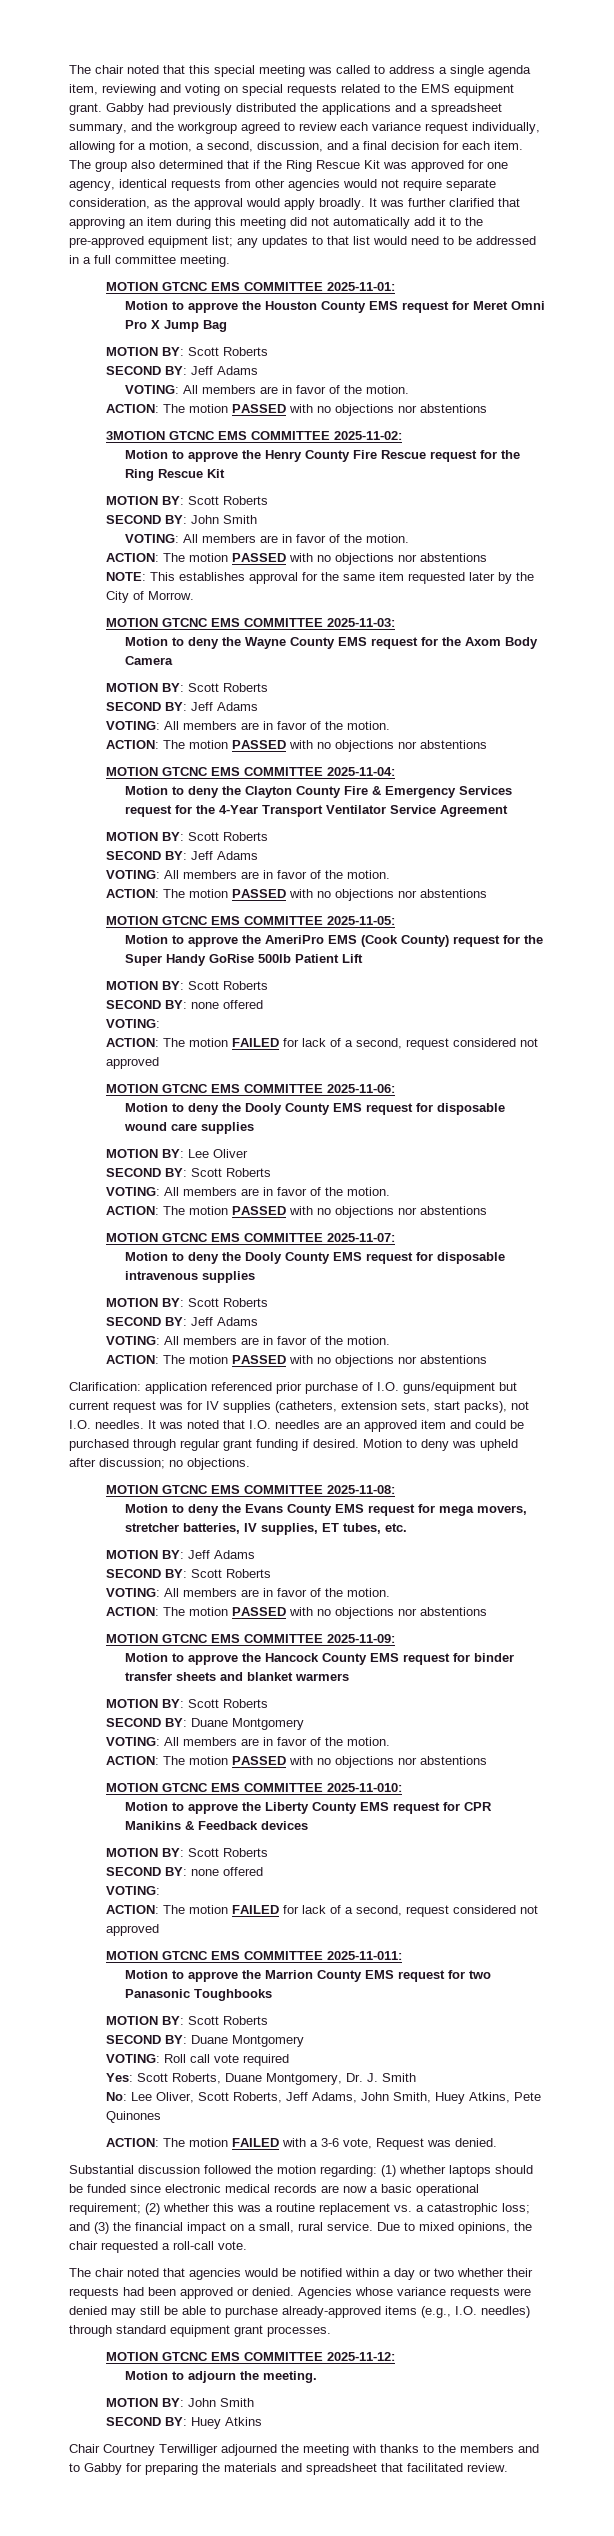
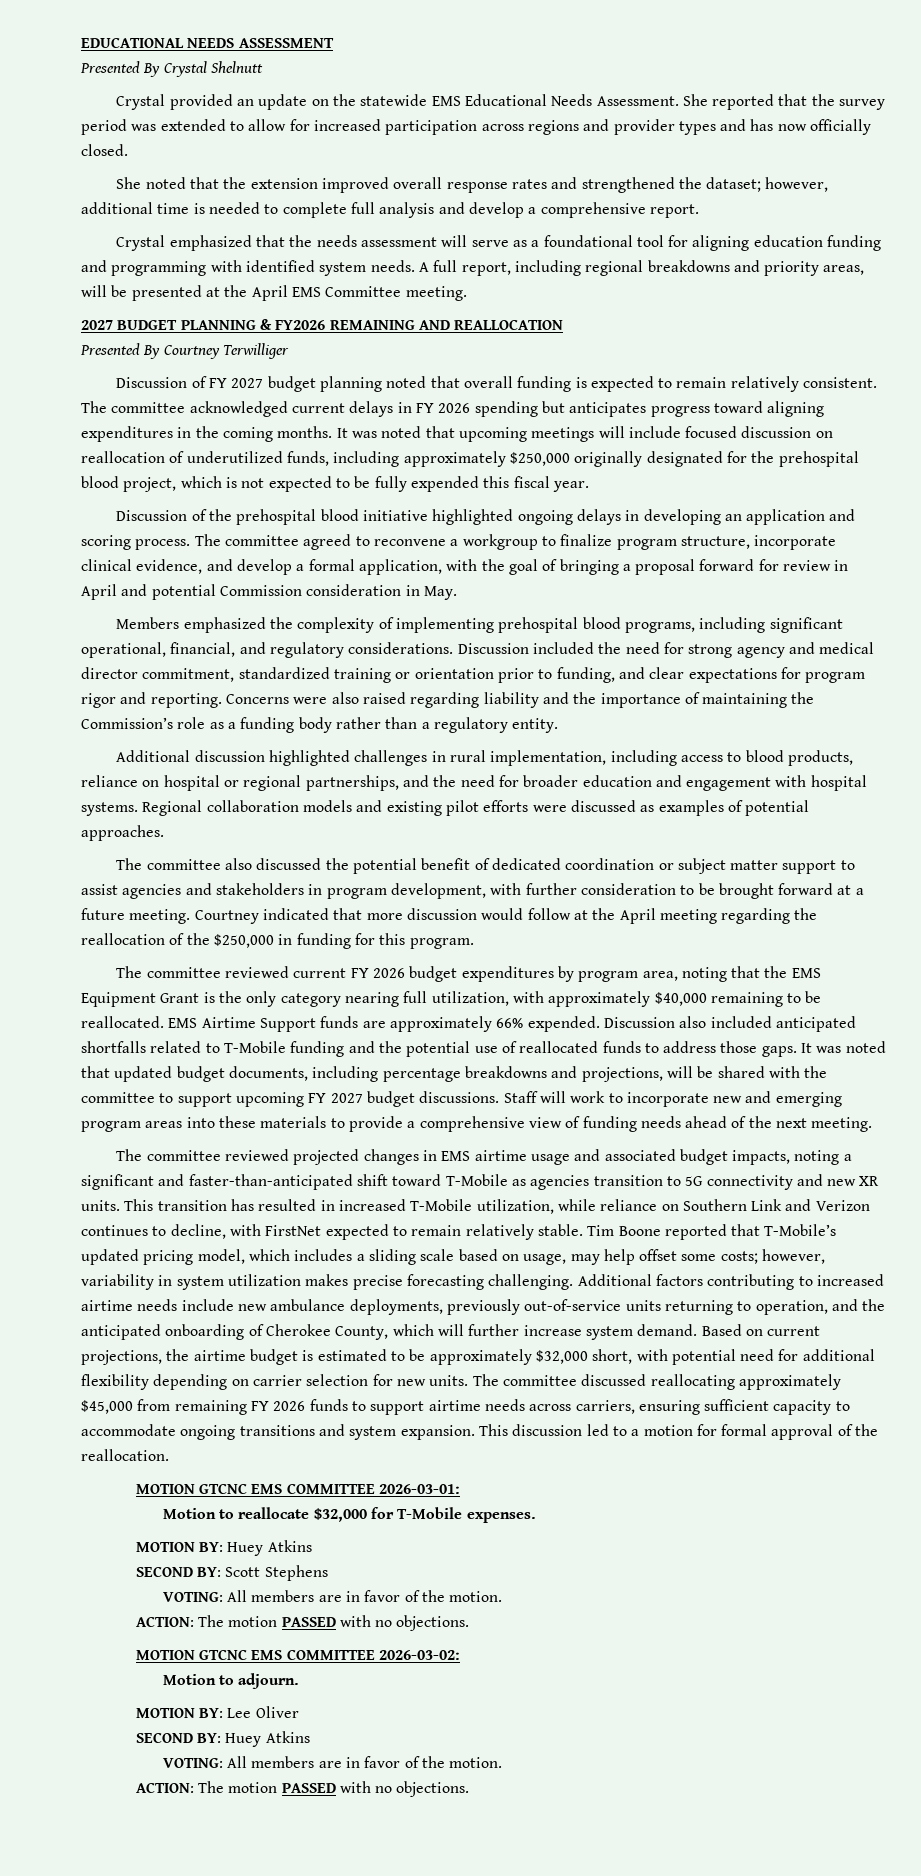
- The chair noted that this special meeting was called to address a single agenda item, reviewing and voting on special requests related to the EMS equipment grant. Gabby had previously distributed the applications and a spreadsheet summary, and the workgroup agreed to review each variance request individually, allowing for a motion, a second, discussion, and a final decision for each item. The group also determined that if the Ring Rescue Kit was approved for one agency, identical requests from other agencies would not require separate consideration, as the approval would apply broadly. It was further clarified that approving an item during this meeting did not automatically add it to the pre-approved equipment list; any updates to that list would need to be addressed in a full committee meeting.
- MOTION GTCNC EMS COMMITTEE 2025-11-01:
- Motion to approve the Houston County EMS request for Meret Omni Pro X Jump Bag
- MOTION BY: Scott Roberts
- SECOND BY: Jeff Adams
+ EDUCATIONAL NEEDS ASSESSMENT
+ Presented By Crystal Shelnutt
+ Crystal provided an update on the statewide EMS Educational Needs Assessment. She reported that the survey period was extended to allow for increased participation across regions and provider types and has now officially closed.
+ She noted that the extension improved overall response rates and strengthened the dataset; however, additional time is needed to complete full analysis and develop a comprehensive report.
+ Crystal emphasized that the needs assessment will serve as a foundational tool for aligning education funding and programming with identified system needs. A full report, including regional breakdowns and priority areas, will be presented at the April EMS Committee meeting.
+ 2027 BUDGET PLANNING & FY2026 REMAINING AND REALLOCATION
+ Presented By Courtney Terwilliger
+ Discussion of FY 2027 budget planning noted that overall funding is expected to remain relatively consistent. The committee acknowledged current delays in FY 2026 spending but anticipates progress toward aligning expenditures in the coming months. It was noted that upcoming meetings will include focused discussion on reallocation of underutilized funds, including approximately $250,000 originally designated for the prehospital blood project, which is not expected to be fully expended this fiscal year.
+ Discussion of the prehospital blood initiative highlighted ongoing delays in developing an application and scoring process. The committee agreed to reconvene a workgroup to finalize program structure, incorporate clinical evidence, and develop a formal application, with the goal of bringing a proposal forward for review in April and potential Commission consideration in May.
+ Members emphasized the complexity of implementing prehospital blood programs, including significant operational, financial, and regulatory considerations. Discussion included the need for strong agency and medical director commitment, standardized training or orientation prior to funding, and clear expectations for program rigor and reporting. Concerns were also raised regarding liability and the importance of maintaining the Commission’s role as a funding body rather than a regulatory entity.
+ Additional discussion highlighted challenges in rural implementation, including access to blood products, reliance on hospital or regional partnerships, and the need for broader education and engagement with hospital systems. Regional collaboration models and existing pilot efforts were discussed as examples of potential approaches.
+ The committee also discussed the potential benefit of dedicated coordination or subject matter support to assist agencies and stakeholders in program development, with further consideration to be brought forward at a future meeting. Courtney indicated that more discussion would follow at the April meeting regarding the reallocation of the $250,000 in funding for this program.
+ The committee reviewed current FY 2026 budget expenditures by program area, noting that the EMS Equipment Grant is the only category nearing full utilization, with approximately $40,000 remaining to be reallocated. EMS Airtime Support funds are approximately 66% expended. Discussion also included anticipated shortfalls related to T-Mobile funding and the potential use of reallocated funds to address those gaps. It was noted that updated budget documents, including percentage breakdowns and projections, will be shared with the committee to support upcoming FY 2027 budget discussions. Staff will work to incorporate new and emerging program areas into these materials to provide a comprehensive view of funding needs ahead of the next meeting.
+ The committee reviewed projected changes in EMS airtime usage and associated budget impacts, noting a significant and faster-than-anticipated shift toward T-Mobile as agencies transition to 5G connectivity and new XR units. This transition has resulted in increased T-Mobile utilization, while reliance on Southern Link and Verizon continues to decline, with FirstNet expected to remain relatively stable. Tim Boone reported that T-Mobile’s updated pricing model, which includes a sliding scale based on usage, may help offset some costs; however, variability in system utilization makes precise forecasting challenging. Additional factors contributing to increased airtime needs include new ambulance deployments, previously out-of-service units returning to operation, and the anticipated onboarding of Cherokee County, which will further increase system demand. Based on current projections, the airtime budget is estimated to be approximately $32,000 short, with potential need for additional flexibility depending on carrier selection for new units. The committee discussed reallocating approximately $45,000 from remaining FY 2026 funds to support airtime needs across carriers, ensuring sufficient capacity to accommodate ongoing transitions and system expansion. This discussion led to a motion for formal approval of the reallocation.
+ MOTION GTCNC EMS COMMITTEE 2026-03-01:
+ Motion to reallocate $32,000 for T-Mobile expenses.
+ MOTION BY: Huey Atkins
+ SECOND BY: Scott Stephens
  VOTING: All members are in favor of the motion.
- ACTION: The motion PASSED with no objections nor abstentions
- 3MOTION GTCNC EMS COMMITTEE 2025-11-02:
- Motion to approve the Henry County Fire Rescue request for the Ring Rescue Kit
- MOTION BY: Scott Roberts
- SECOND BY: John Smith
+ ACTION: The motion PASSED with no objections.
+ MOTION GTCNC EMS COMMITTEE 2026-03-02:
+ Motion to adjourn.
+ MOTION BY: Lee Oliver
+ SECOND BY: Huey Atkins
  VOTING: All members are in favor of the motion.
- ACTION: The motion PASSED with no objections nor abstentions
- NOTE: This establishes approval for the same item requested later by the City of Morrow.
- MOTION GTCNC EMS COMMITTEE 2025-11-03:
- Motion to deny the Wayne County EMS request for the Axom Body Camera
- MOTION BY: Scott Roberts
- SECOND BY: Jeff Adams
- VOTING: All members are in favor of the motion.
- ACTION: The motion PASSED with no objections nor abstentions
- MOTION GTCNC EMS COMMITTEE 2025-11-04:
- Motion to deny the Clayton County Fire & Emergency Services request for the 4-Year Transport Ventilator Service Agreement
- MOTION BY: Scott Roberts
- SECOND BY: Jeff Adams
- VOTING: All members are in favor of the motion.
- ACTION: The motion PASSED with no objections nor abstentions
- MOTION GTCNC EMS COMMITTEE 2025-11-05:
- Motion to approve the AmeriPro EMS (Cook County) request for the Super Handy GoRise 500lb Patient Lift
- MOTION BY: Scott Roberts
- SECOND BY: none offered
- VOTING:
- ACTION: The motion FAILED for lack of a second, request considered not approved
- MOTION GTCNC EMS COMMITTEE 2025-11-06:
- Motion to deny the Dooly County EMS request for disposable wound care supplies
- MOTION BY: Lee Oliver
- SECOND BY: Scott Roberts
- VOTING: All members are in favor of the motion.
- ACTION: The motion PASSED with no objections nor abstentions
- MOTION GTCNC EMS COMMITTEE 2025-11-07:
- Motion to deny the Dooly County EMS request for disposable intravenous supplies
- MOTION BY: Scott Roberts
- SECOND BY: Jeff Adams
- VOTING: All members are in favor of the motion.
- ACTION: The motion PASSED with no objections nor abstentions
- Clarification: application referenced prior purchase of I.O. guns/equipment but current request was for IV supplies (catheters, extension sets, start packs), not I.O. needles. It was noted that I.O. needles are an approved item and could be purchased through regular grant funding if desired. Motion to deny was upheld after discussion; no objections.
- MOTION GTCNC EMS COMMITTEE 2025-11-08:
- Motion to deny the Evans County EMS request for mega movers, stretcher batteries, IV supplies, ET tubes, etc.
- MOTION BY: Jeff Adams
- SECOND BY: Scott Roberts
- VOTING: All members are in favor of the motion.
- ACTION: The motion PASSED with no objections nor abstentions
- MOTION GTCNC EMS COMMITTEE 2025-11-09:
- Motion to approve the Hancock County EMS request for binder transfer sheets and blanket warmers
- MOTION BY: Scott Roberts
- SECOND BY: Duane Montgomery
- VOTING: All members are in favor of the motion.
- ACTION: The motion PASSED with no objections nor abstentions
- MOTION GTCNC EMS COMMITTEE 2025-11-010:
- Motion to approve the Liberty County EMS request for CPR Manikins & Feedback devices
- MOTION BY: Scott Roberts
- SECOND BY: none offered
- VOTING:
- ACTION: The motion FAILED for lack of a second, request considered not approved
- MOTION GTCNC EMS COMMITTEE 2025-11-011:
- Motion to approve the Marrion County EMS request for two Panasonic Toughbooks
- MOTION BY: Scott Roberts
- SECOND BY: Duane Montgomery
- VOTING: Roll call vote required
- Yes: Scott Roberts, Duane Montgomery, Dr. J. Smith
- No: Lee Oliver, Scott Roberts, Jeff Adams, John Smith, Huey Atkins, Pete Quinones
- ACTION: The motion FAILED with a 3-6 vote, Request was denied.
- Substantial discussion followed the motion regarding: (1) whether laptops should be funded since electronic medical records are now a basic operational requirement; (2) whether this was a routine replacement vs. a catastrophic loss; and (3) the financial impact on a small, rural service. Due to mixed opinions, the chair requested a roll-call vote.
- The chair noted that agencies would be notified within a day or two whether their requests had been approved or denied. Agencies whose variance requests were denied may still be able to purchase already-approved items (e.g., I.O. needles) through standard equipment grant processes.
- MOTION GTCNC EMS COMMITTEE 2025-11-12:
- Motion to adjourn the meeting.
- MOTION BY: John Smith
- SECOND BY: Huey Atkins
- Chair Courtney Terwilliger adjourned the meeting with thanks to the members and to Gabby for preparing the materials and spreadsheet that facilitated review.
+ ACTION: The motion PASSED with no objections.

